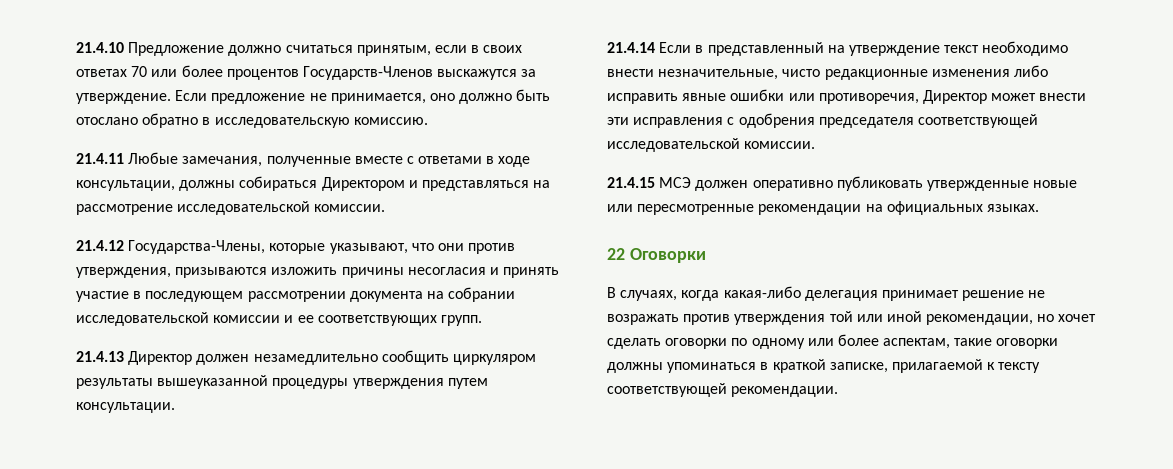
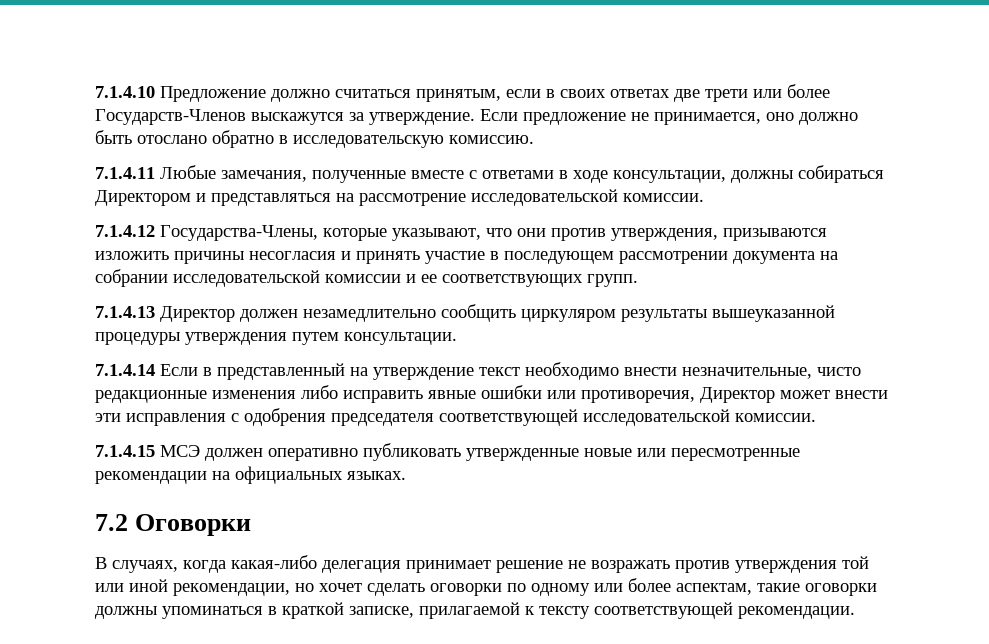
- 21.4.10 Предложение должно считаться принятым, если в своих ответах 70 или более процентов Государств-Членов выскажутся за утверждение.
+ 7.1.4.10 Предложение должно считаться принятым, если в своих ответах две трети или более Государств-Членов выскажутся за утверждение.
- 21.4.11 Любые замечания, полученные вместе с ответами в ходе консультации, должны собираться Директором и представляться на рассмотрение исследовательской комиссии.
+ 7.1.4.11 Любые замечания, полученные вместе с ответами в ходе консультации, должны собираться Директором и представляться на рассмотрение исследовательской комиссии.
- 21.4.12 Государства-Члены, которые указывают, что они против утверждения, призываются изложить причины несогласия и принять участие в последующем рассмотрении документа на собрании исследовательской комиссии и ее соответствующих групп.
+ 7.1.4.12 Государства-Члены, которые указывают, что они против утверждения, призываются изложить причины несогласия и принять участие в последующем рассмотрении документа на собрании исследовательской комиссии и ее соответствующих групп.
- 21.4.13 Директор должен незамедлительно сообщить циркуляром результаты вышеуказанной процедуры утверждения путем консультации.
+ 7.1.4.13 Директор должен незамедлительно сообщить циркуляром результаты вышеуказанной процедуры утверждения путем консультации.
- 21.4.14 Если в представленный на утверждение текст необходимо внести незначительные, чисто редакционные изменения либо исправить явные ошибки или противоречия, Директор может внести эти исправления с одобрения председателя соответствующей исследовательской комиссии.
+ 7.1.4.14 Если в представленный на утверждение текст необходимо внести незначительные, чисто редакционные изменения либо исправить явные ошибки или противоречия, Директор может внести эти исправления с одобрения председателя соответствующей исследовательской комиссии.
- 21.4.15 МСЭ должен оперативно публиковать утвержденные новые или пересмотренные рекомендации на официальных языках.
+ 7.1.4.15 МСЭ должен оперативно публиковать утвержденные новые или пересмотренные рекомендации на официальных языках.
- 22 Оговорки
+ 7.2 Оговорки

